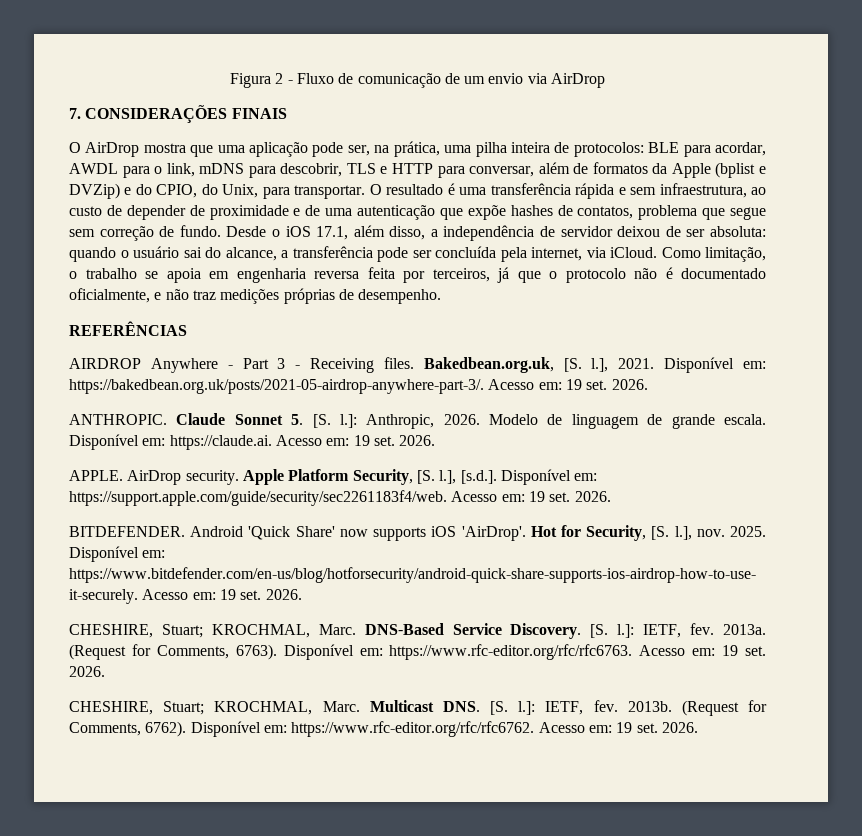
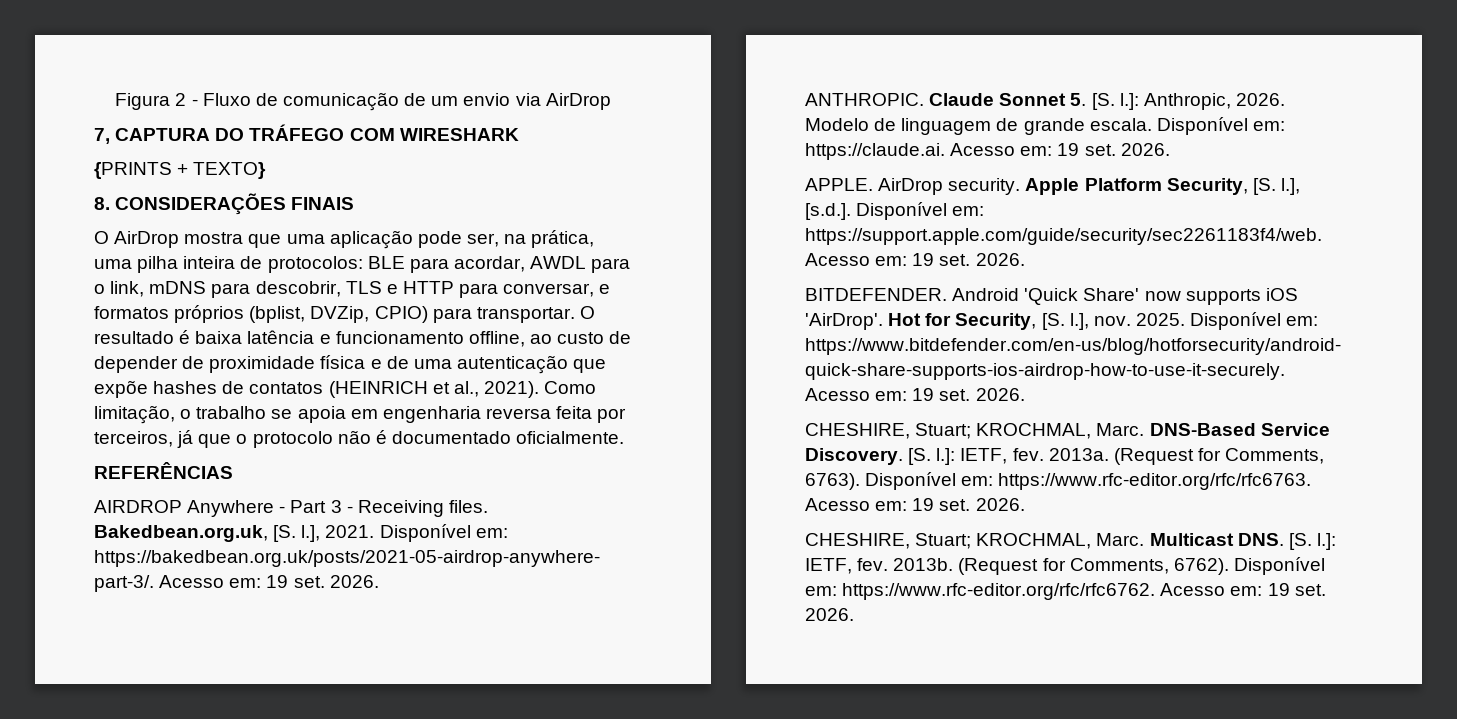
- 7. CONSIDERAÇÕES FINAIS
+ 7, CAPTURA DO TRÁFEGO COM WIRESHARK
+ {PRINTS + TEXTO}
+ 8. CONSIDERAÇÕES FINAIS
- O AirDrop mostra que uma aplicação pode ser, na prática, uma pilha inteira de protocolos: BLE para acordar, AWDL para o link, mDNS para descobrir, TLS e HTTP para conversar, além de formatos da Apple (bplist e DVZip) e do CPIO, do Unix, para transportar.
+ O AirDrop mostra que uma aplicação pode ser, na prática, uma pilha inteira de protocolos: BLE para acordar, AWDL para o link, mDNS para descobrir, TLS e HTTP para conversar, e formatos próprios (bplist, DVZip, CPIO) para transportar.
- O resultado é uma transferência rápida e sem infraestrutura, ao custo de depender de proximidade e de uma autenticação que expõe hashes de contatos, problema que segue sem correção de fundo. Desde o iOS 17.1, além disso, a independência de servidor deixou de ser absoluta: quando o usuário sai do alcance, a transferência pode ser concluída pela internet, via iCloud.
+ O resultado é baixa latência e funcionamento offline, ao custo de depender de proximidade física e de uma autenticação que expõe hashes de contatos (HEINRICH et al., 2021).
- Como limitação, o trabalho se apoia em engenharia reversa feita por terceiros, já que o protocolo não é documentado oficialmente, e não traz medições próprias de desempenho.
+ Como limitação, o trabalho se apoia em engenharia reversa feita por terceiros, já que o protocolo não é documentado oficialmente.

